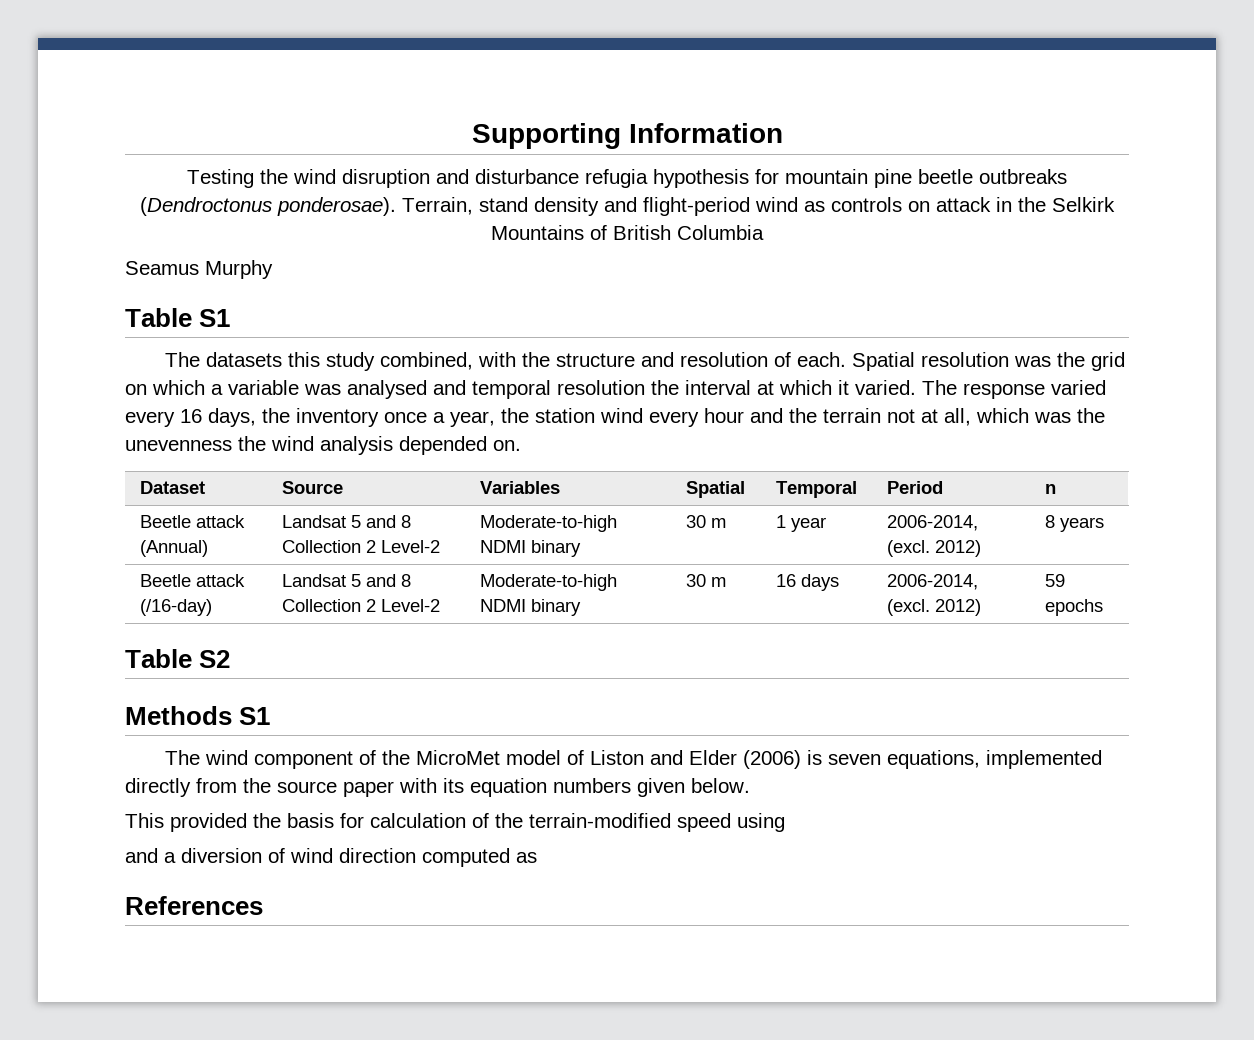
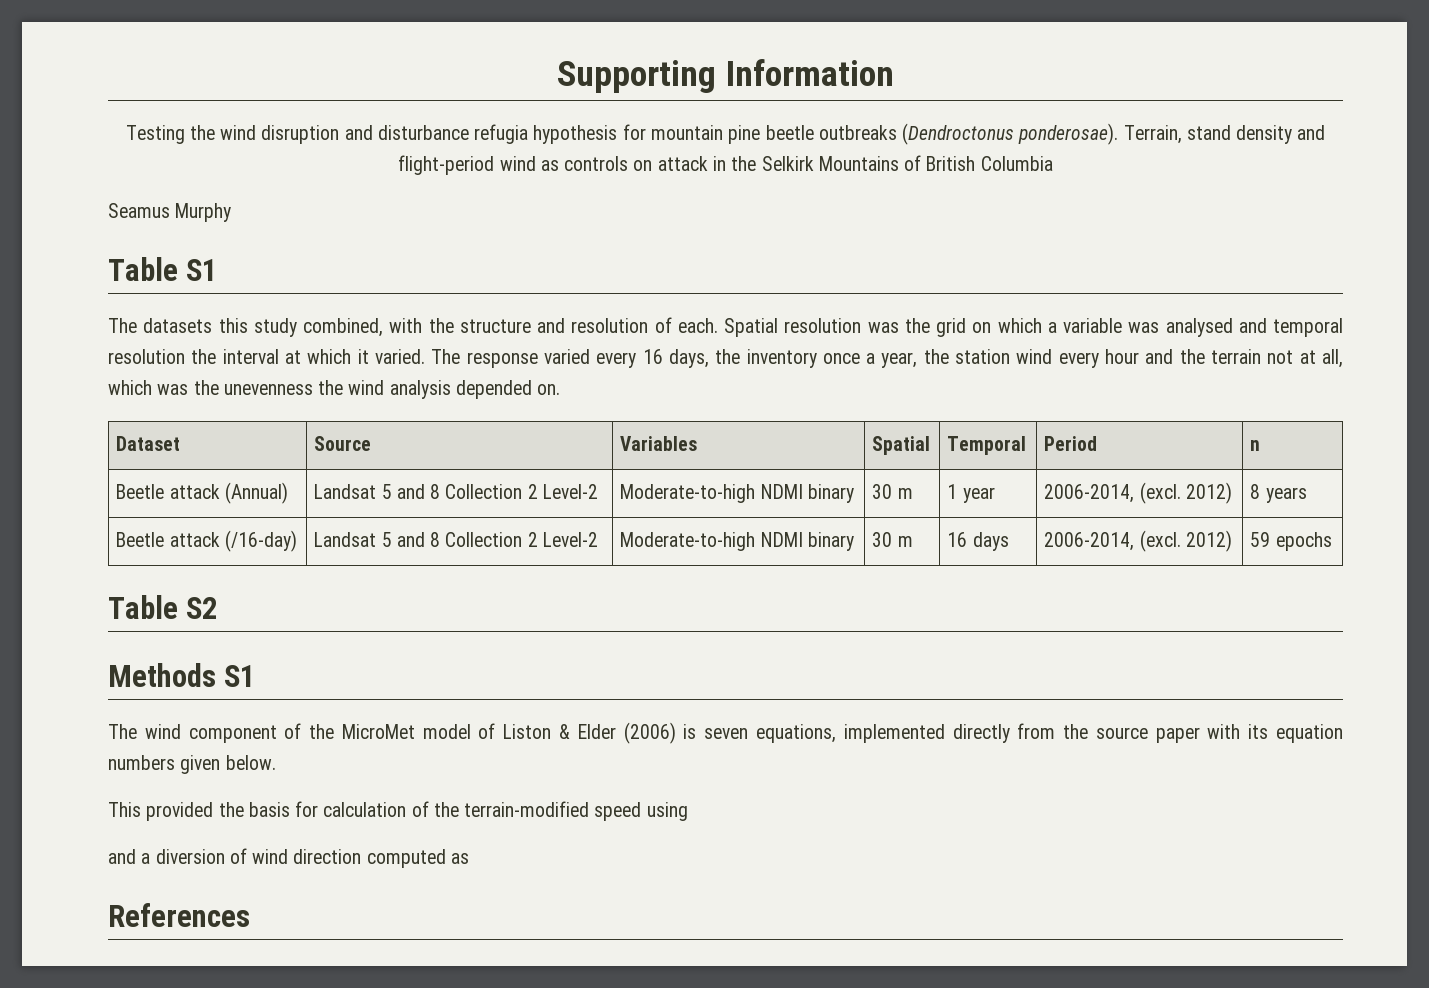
- The wind component of the MicroMet model of Liston and Elder (2006) is seven equations, implemented directly from the source paper with its equation numbers given below.
+ The wind component of the MicroMet model of Liston & Elder (2006) is seven equations, implemented directly from the source paper with its equation numbers given below.

